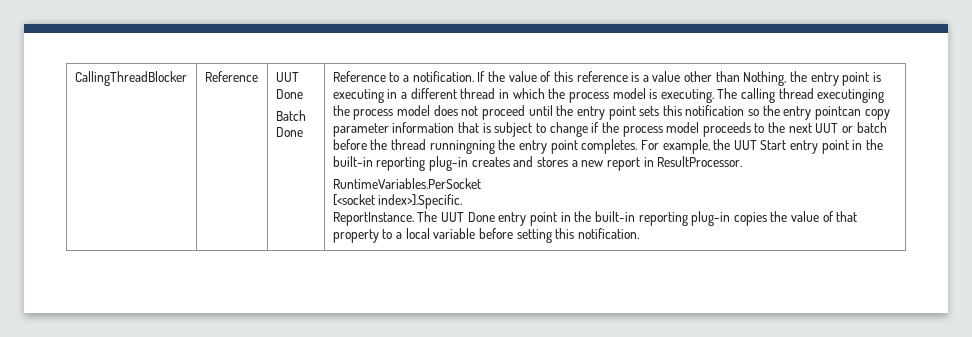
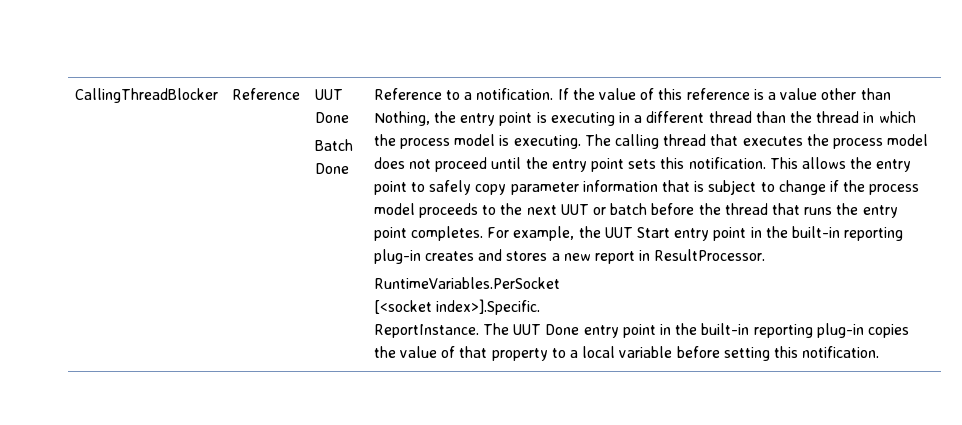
- If the value of this reference is a value other than Nothing, the entry point is executing in a different thread in which the process model is executing.
+ If the value of this reference is a value other than Nothing, the entry point is executing in a different thread than the thread in which the process model is executing.
- The calling thread executinging the process model does not proceed until the entry point sets this notification so the entry pointcan copy parameter information that is subject to change if the process model proceeds to the next UUT or batch before the thread runningning the entry point completes.
+ The calling thread that executes the process model does not proceed until the entry point sets this notification. This allows the entry point to safely copy parameter information that is subject to change if the process model proceeds to the next UUT or batch before the thread that runs the entry point completes.

